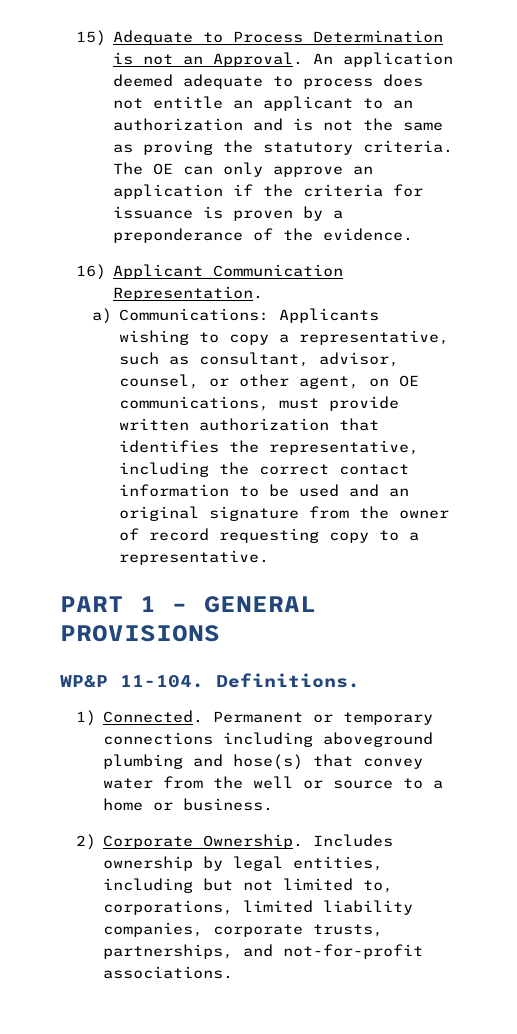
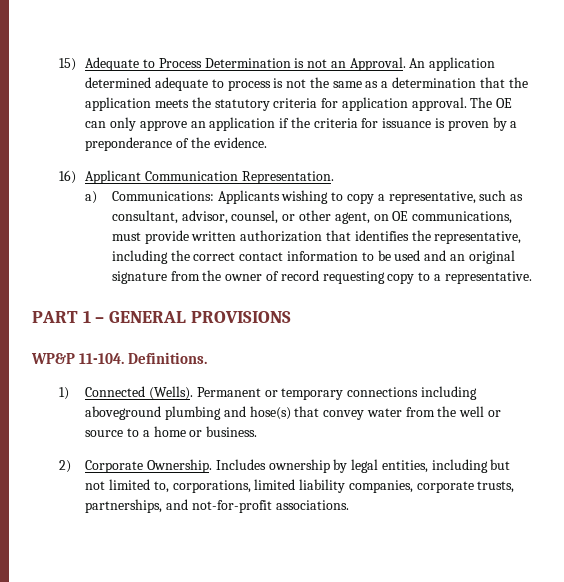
- An application deemed adequate to process does not entitle an applicant to an authorization and is not the same as proving the statutory criteria.
+ An application determined adequate to process is not the same as a determination that the application meets the statutory criteria for application approval.
- 1) Connected.
+ 1) Connected (Wells).

